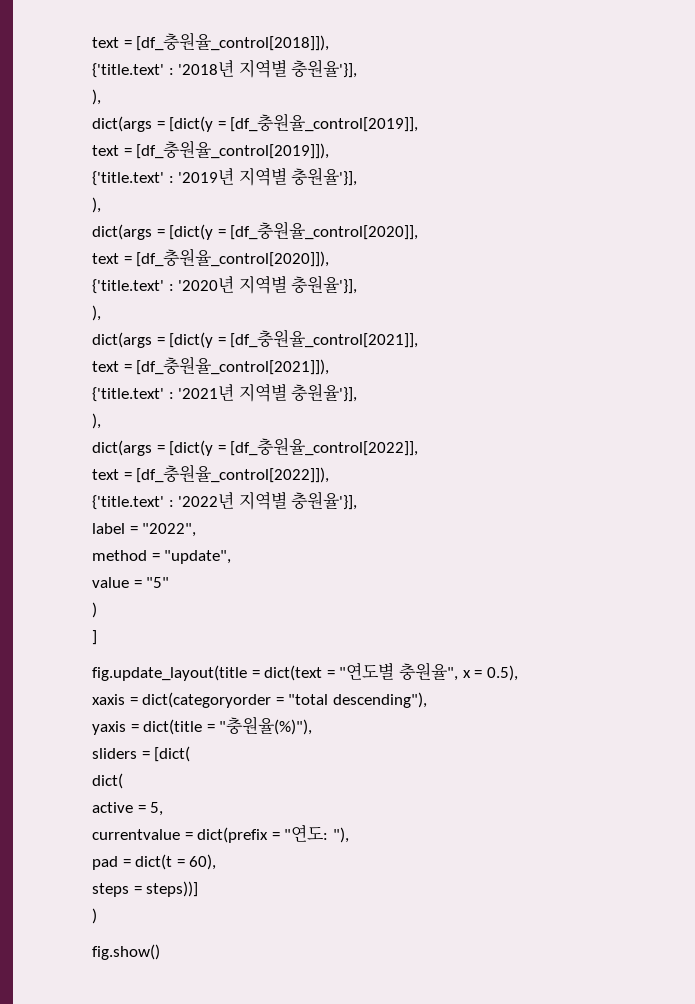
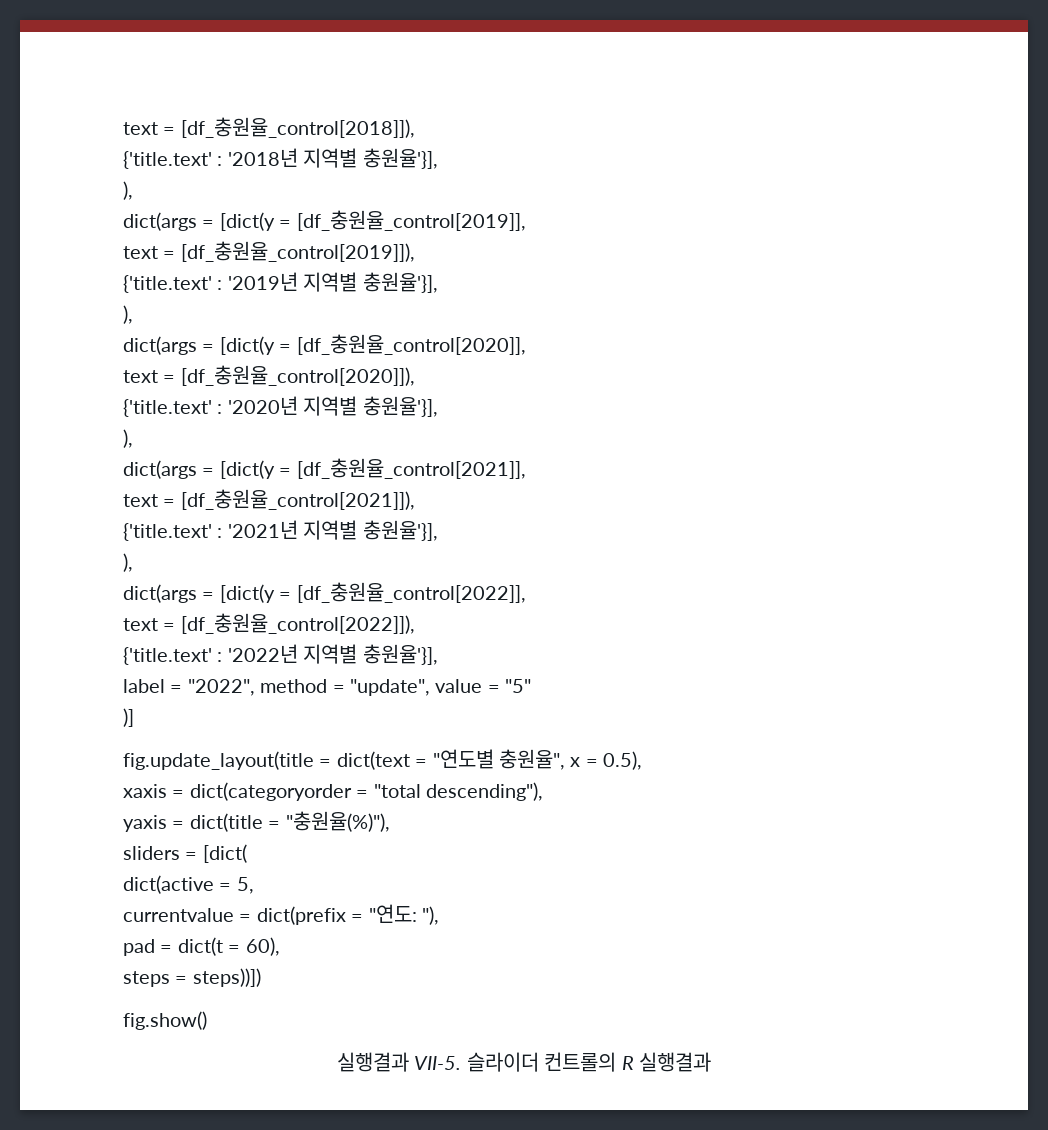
- label = "2022",
- method = "update",
- value = "5"
- )
- ]
+ label = "2022", method = "update", value = "5"
+ )]
- dict(
- active = 5,
+ dict(active = 5,
- steps = steps))]
- )
+ steps = steps))])
+ 실행결과 VII-5. 슬라이더 컨트롤의 R 실행결과

